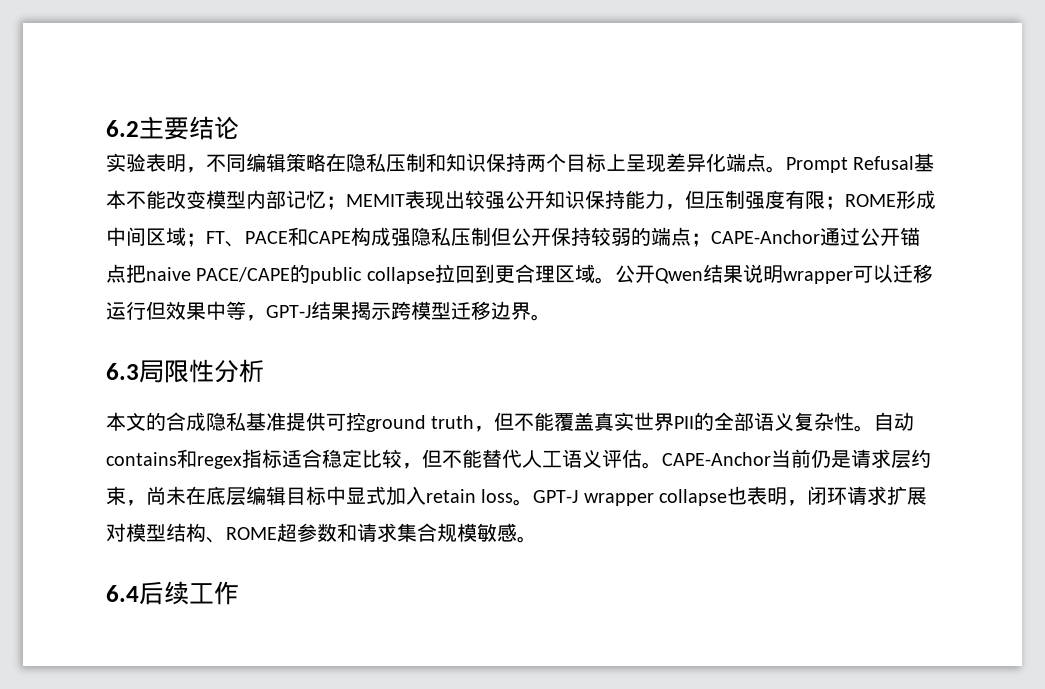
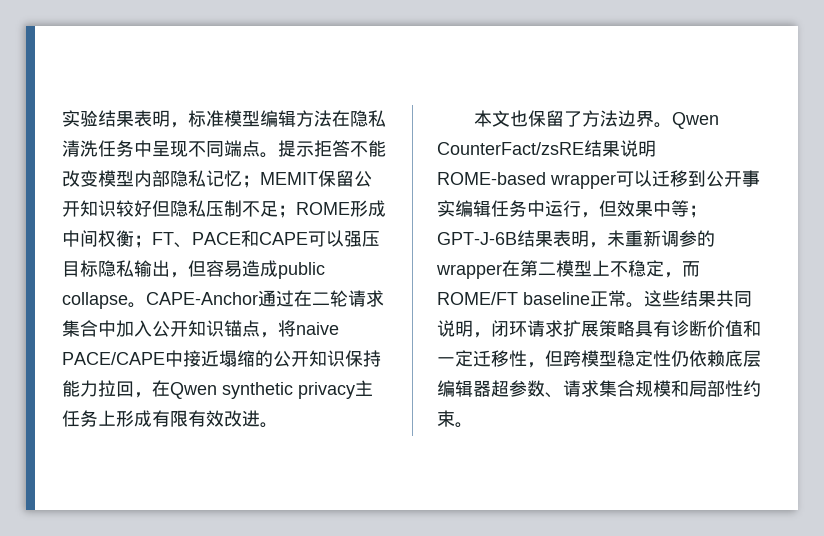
- 6.2主要结论
- 实验表明，不同编辑策略在隐私压制和知识保持两个目标上呈现差异化端点。Prompt Refusal基本不能改变模型内部记忆；MEMIT表现出较强公开知识保持能力，但压制强度有限；ROME形成中间区域；FT、PACE和CAPE构成强隐私压制但公开保持较弱的端点；CAPE-Anchor通过公开锚点把naive PACE/CAPE的public collapse拉回到更合理区域。公开Qwen结果说明wrapper可以迁移运行但效果中等，GPT-J结果揭示跨模型迁移边界。
- 6.3局限性分析
- 本文的合成隐私基准提供可控ground truth，但不能覆盖真实世界PII的全部语义复杂性。自动contains和regex指标适合稳定比较，但不能替代人工语义评估。CAPE-Anchor当前仍是请求层约束，尚未在底层编辑目标中显式加入retain loss。GPT-J wrapper collapse也表明，闭环请求扩展对模型结构、ROME超参数和请求集合规模敏感。
- 6.4后续工作
+ 实验结果表明，标准模型编辑方法在隐私清洗任务中呈现不同端点。提示拒答不能改变模型内部隐私记忆；MEMIT保留公开知识较好但隐私压制不足；ROME形成中间权衡；FT、PACE和CAPE可以强压目标隐私输出，但容易造成public collapse。CAPE-Anchor通过在二轮请求集合中加入公开知识锚点，将naive PACE/CAPE中接近塌缩的公开知识保持能力拉回，在Qwen synthetic privacy主任务上形成有限有效改进。
+ 本文也保留了方法边界。Qwen CounterFact/zsRE结果说明ROME-based wrapper可以迁移到公开事实编辑任务中运行，但效果中等；GPT-J-6B结果表明，未重新调参的wrapper在第二模型上不稳定，而ROME/FT baseline正常。这些结果共同说明，闭环请求扩展策略具有诊断价值和一定迁移性，但跨模型稳定性仍依赖底层编辑器超参数、请求集合规模和局部性约束。

